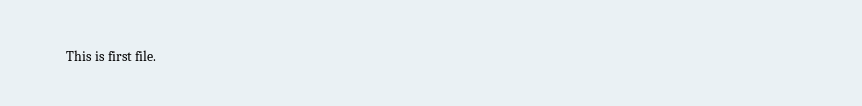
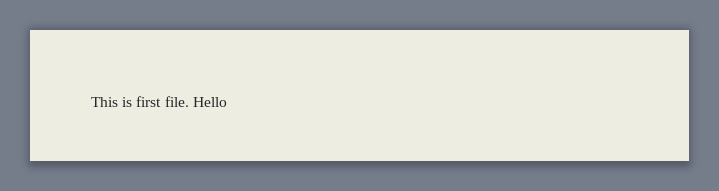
+ Hello

